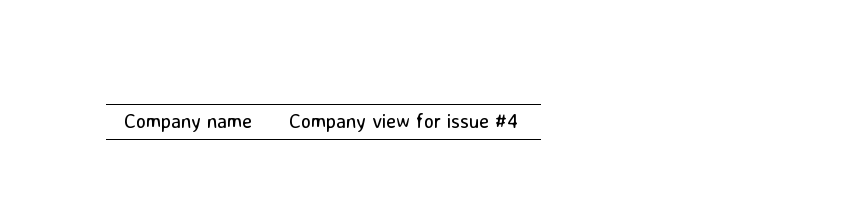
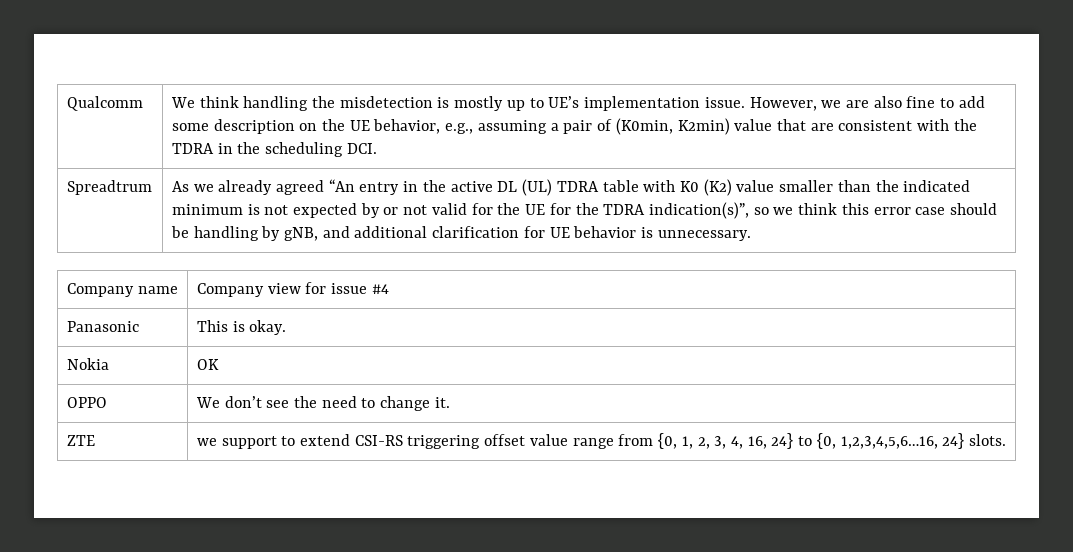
+ Qualcomm | We think handling the misdetection is mostly up to UE’s implementation issue. However, we are also fine to add some description on the UE behavior, e.g., assuming a pair of (K0min, K2min) value that are consistent with the TDRA in the scheduling DCI.
+ Spreadtrum | As we already agreed “An entry in the active DL (UL) TDRA table with K0 (K2) value smaller than the indicated minimum is not expected by or not valid for the UE for the TDRA indication(s)”, so we think this error case should be handling by gNB, and additional clarification for UE behavior is unnecessary.
+ Panasonic | This is okay.
+ Nokia | OK
+ OPPO | We don’t see the need to change it.
+ ZTE | we support to extend CSI-RS triggering offset value range from {0, 1, 2, 3, 4, 16, 24} to {0, 1,2,3,4,5,6…16, 24} slots.

